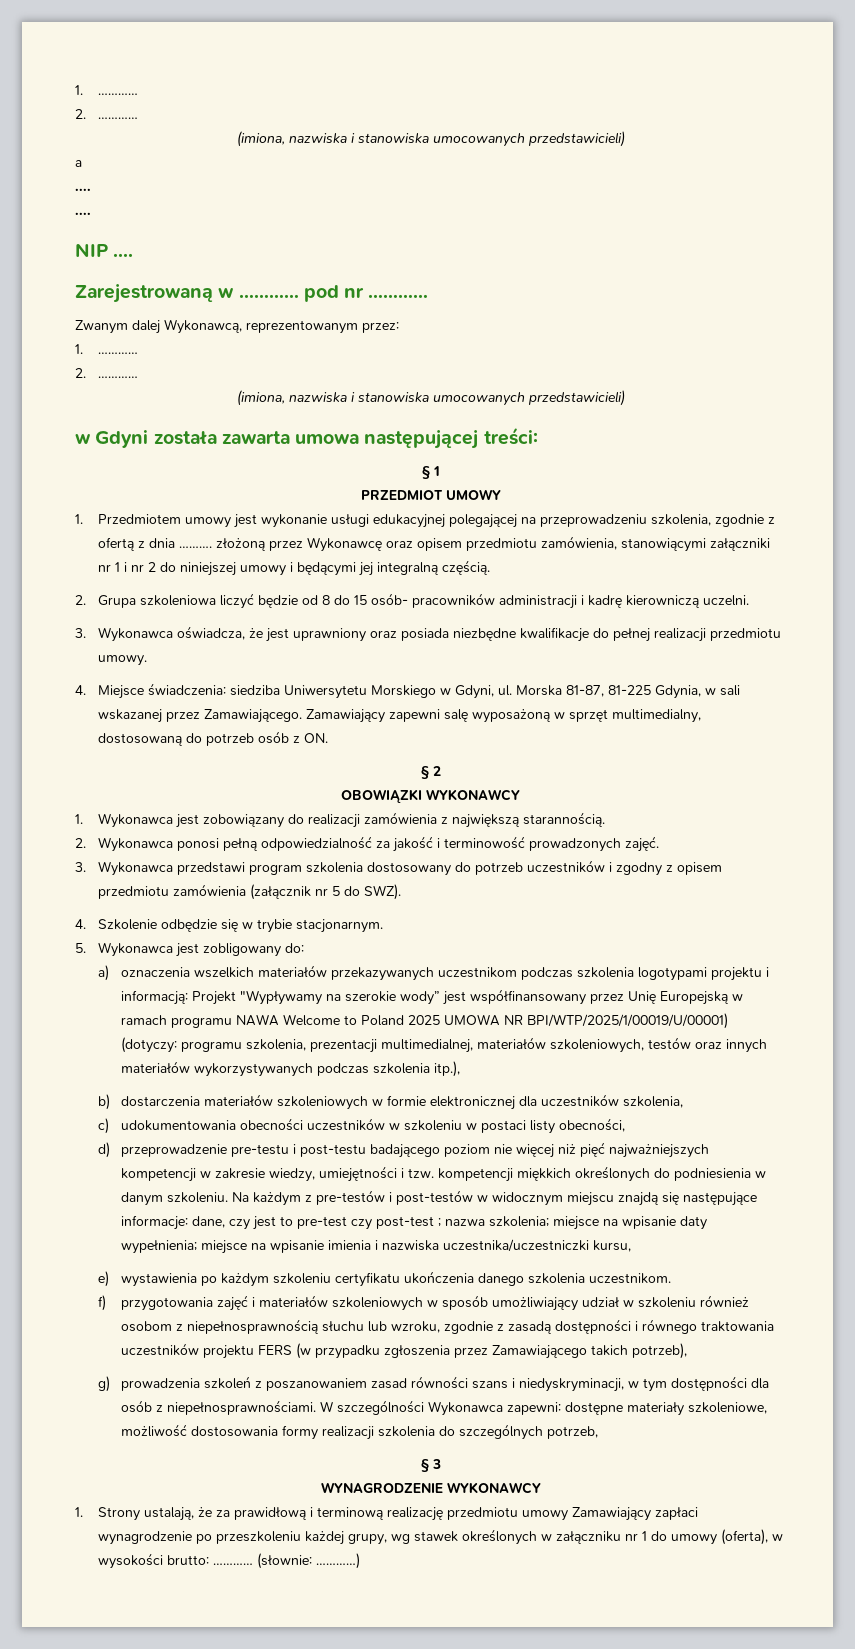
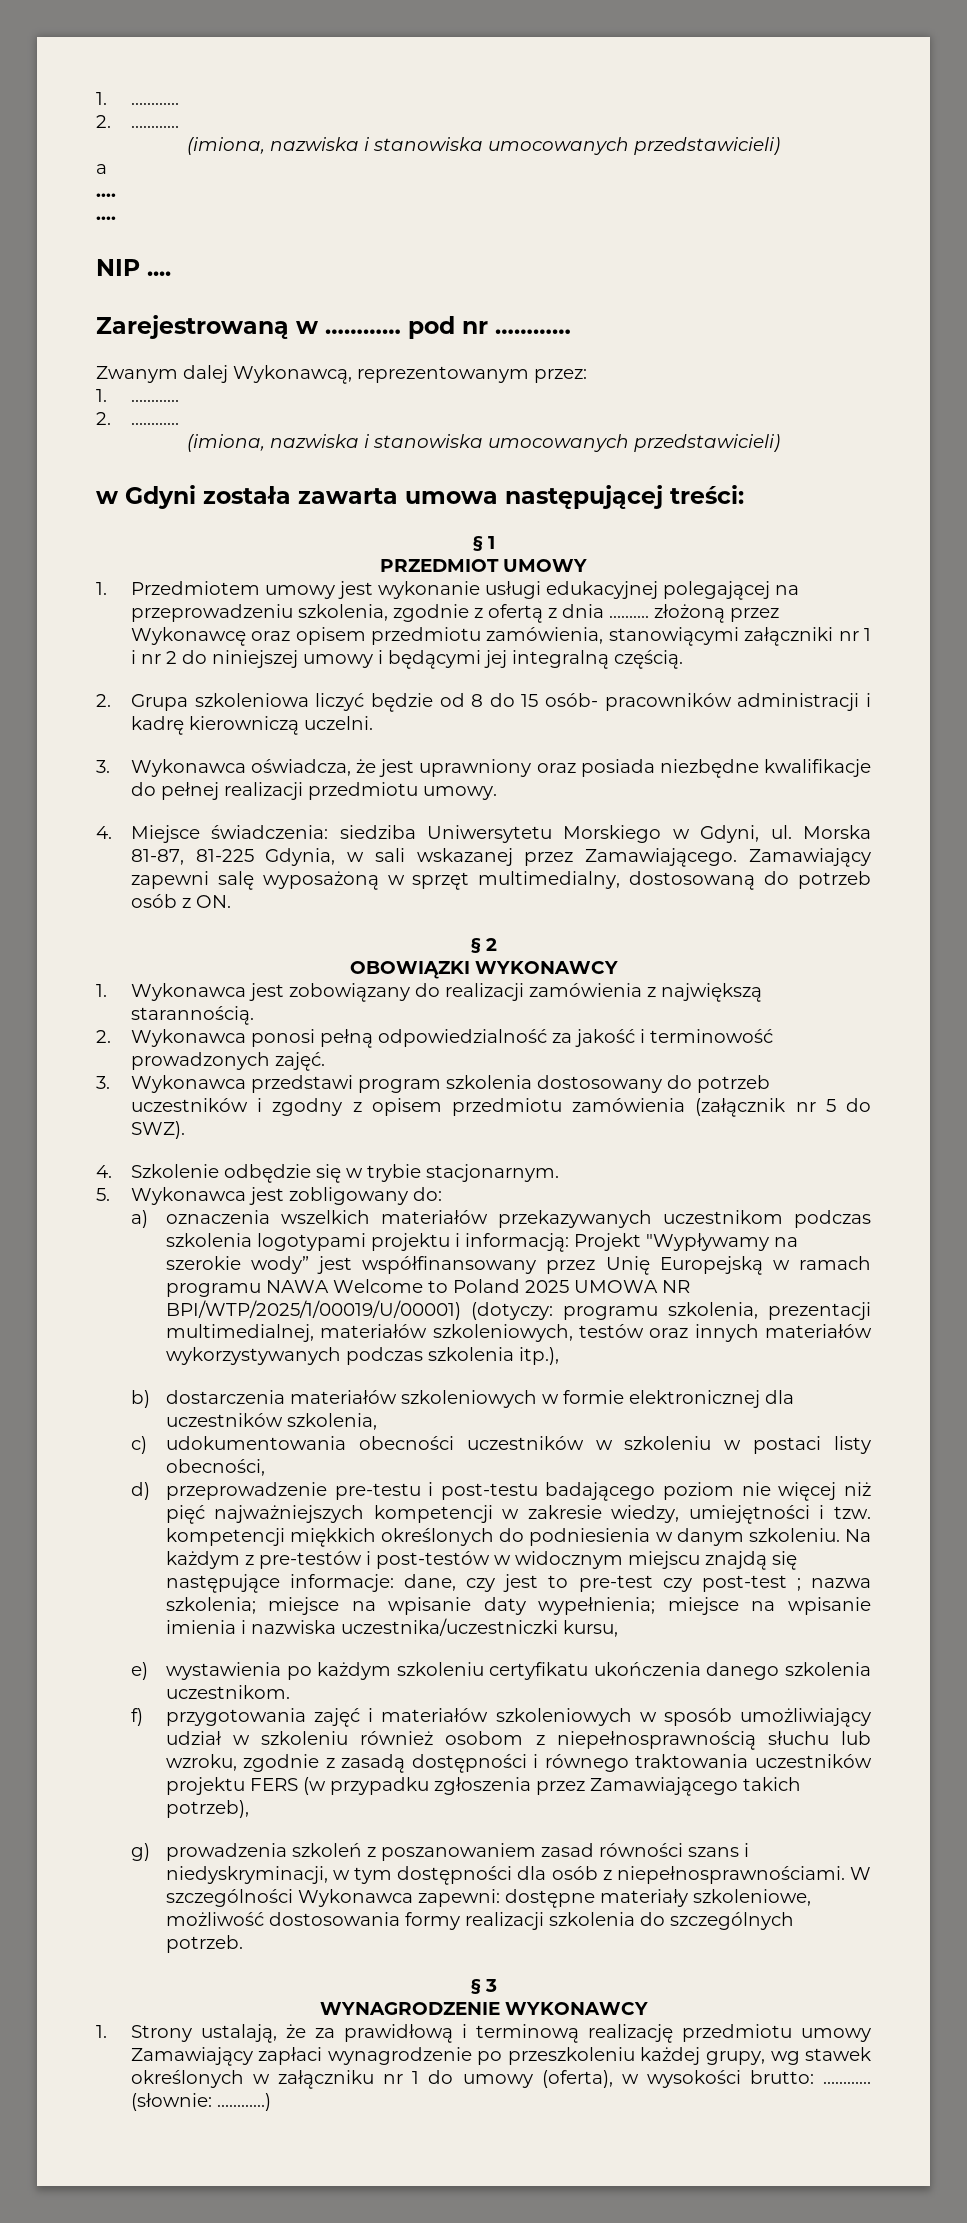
- W szczególności Wykonawca zapewni: dostępne materiały szkoleniowe, możliwość dostosowania formy realizacji szkolenia do szczególnych potrzeb,
+ W szczególności Wykonawca zapewni: dostępne materiały szkoleniowe, możliwość dostosowania formy realizacji szkolenia do szczególnych potrzeb.

